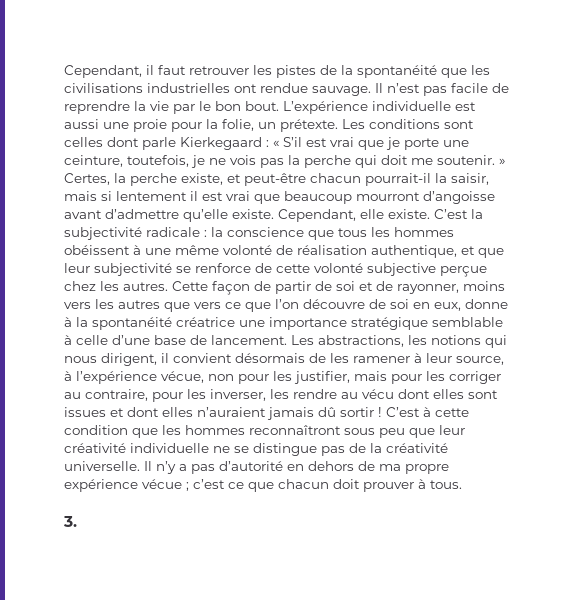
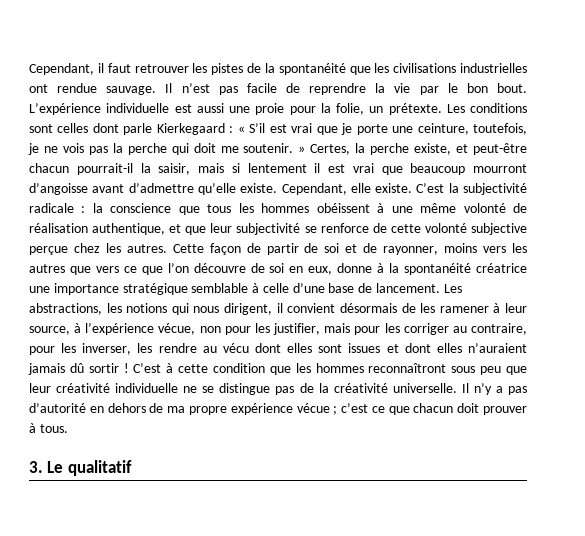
- 3.
+ 3. Le qualitatif

